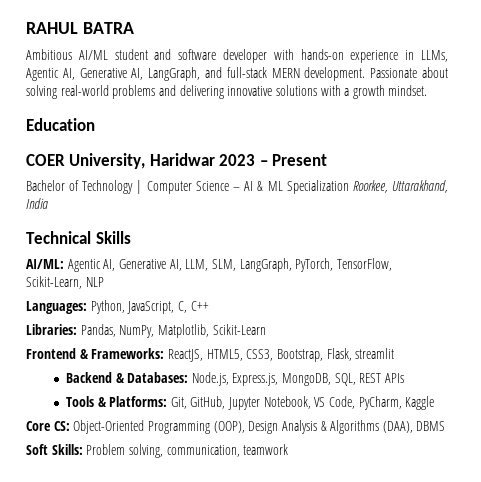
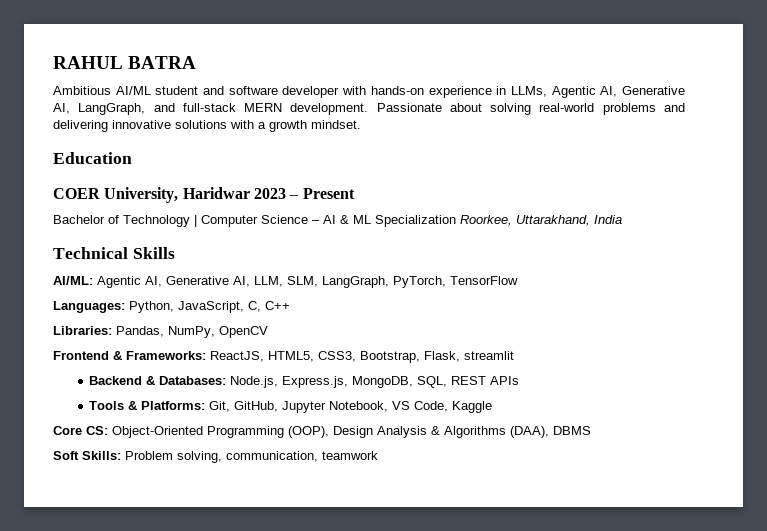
- AI/ML: Agentic AI, Generative AI, LLM, SLM, LangGraph, PyTorch, TensorFlow, Scikit-Learn, NLP
+ AI/ML: Agentic AI, Generative AI, LLM, SLM, LangGraph, PyTorch, TensorFlow
- Libraries: Pandas, NumPy, Matplotlib, Scikit-Learn
+ Libraries: Pandas, NumPy, OpenCV
- Tools & Platforms: Git, GitHub, Jupyter Notebook, VS Code, PyCharm, Kaggle
+ Tools & Platforms: Git, GitHub, Jupyter Notebook, VS Code, Kaggle

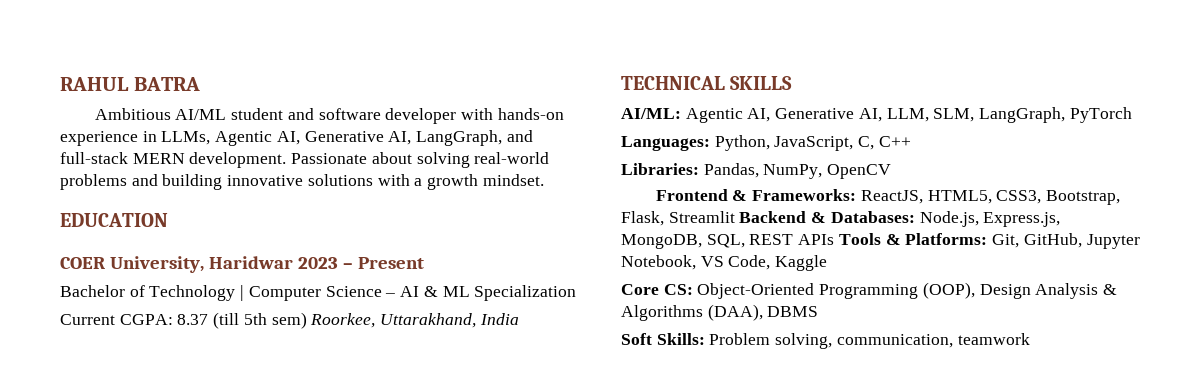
- Passionate about solving real-world problems and delivering innovative solutions with a growth mindset.
+ Passionate about solving real-world problems and building innovative solutions with a growth mindset.
- Education
+ EDUCATION
- Bachelor of Technology | Computer Science – AI & ML Specialization Roorkee, Uttarakhand, India
+ Bachelor of Technology | Computer Science – AI & ML Specialization
+ Current CGPA: 8.37 (till 5th sem) Roorkee, Uttarakhand, India
- Technical Skills
+ TECHNICAL SKILLS
- AI/ML: Agentic AI, Generative AI, LLM, SLM, LangGraph, PyTorch, TensorFlow
+ AI/ML: Agentic AI, Generative AI, LLM, SLM, LangGraph, PyTorch
- Frontend & Frameworks: ReactJS, HTML5, CSS3, Bootstrap, Flask, streamlit
- Backend & Databases: Node.js, Express.js, MongoDB, SQL, REST APIs
- Tools & Platforms: Git, GitHub, Jupyter Notebook, VS Code, Kaggle
+ Frontend & Frameworks: ReactJS, HTML5, CSS3, Bootstrap, Flask, Streamlit Backend & Databases: Node.js, Express.js, MongoDB, SQL, REST APIs Tools & Platforms: Git, GitHub, Jupyter Notebook, VS Code, Kaggle

